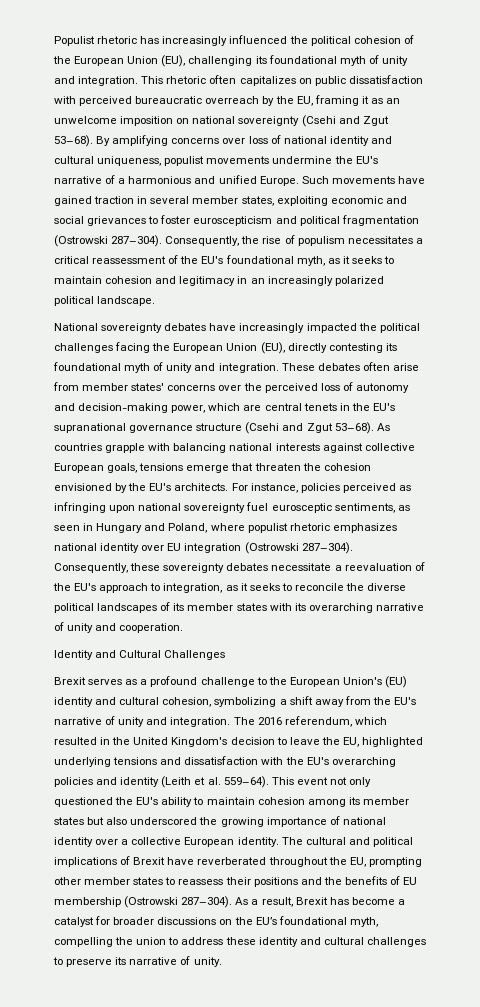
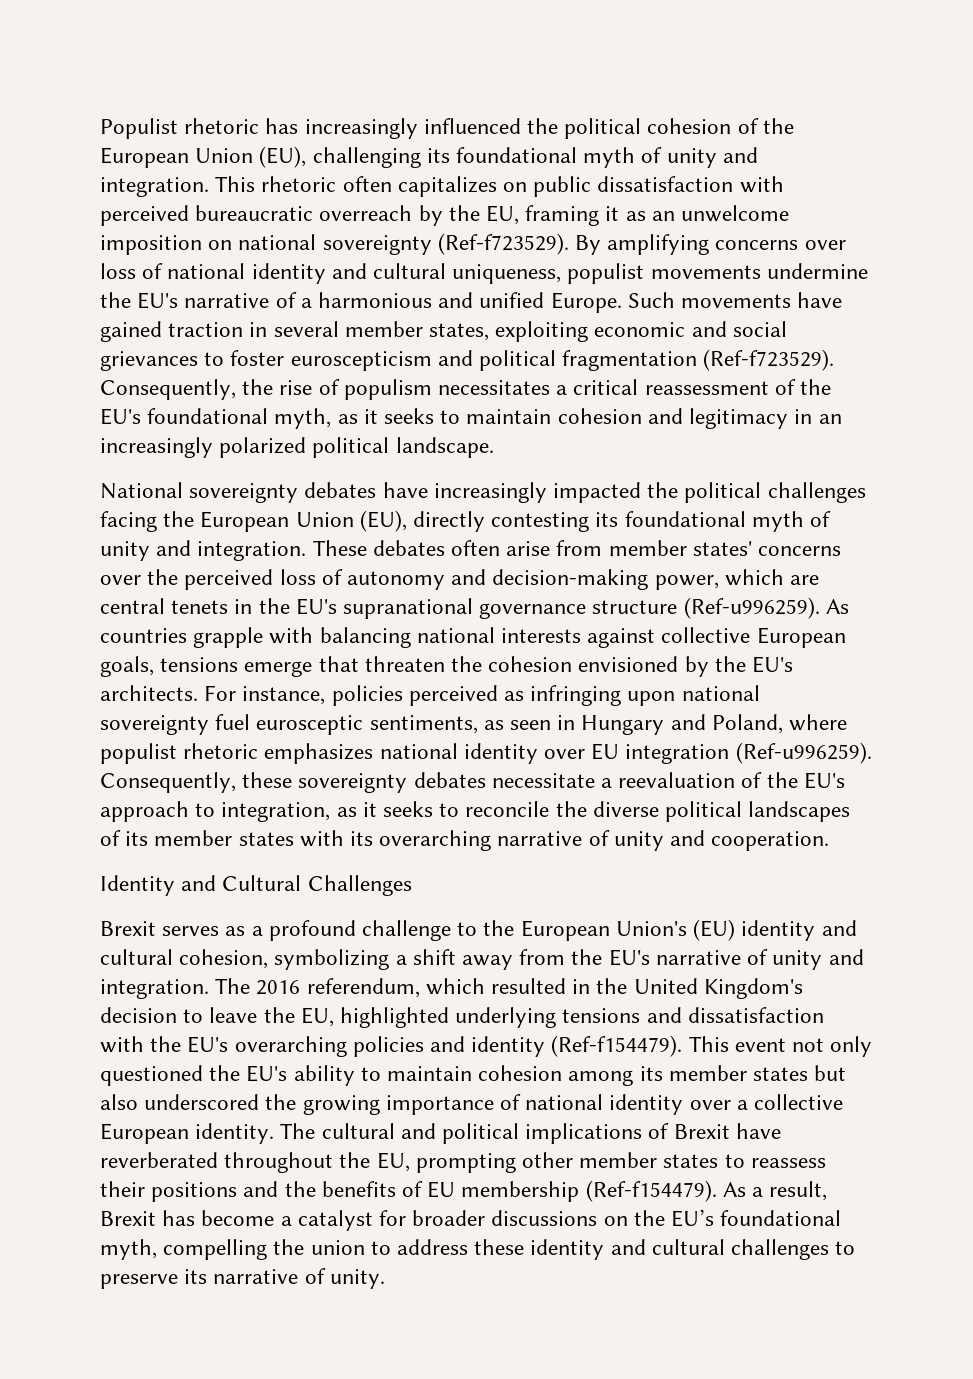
- This rhetoric often capitalizes on public dissatisfaction with perceived bureaucratic overreach by the EU, framing it as an unwelcome imposition on national sovereignty (Csehi and Zgut 53–68).
+ This rhetoric often capitalizes on public dissatisfaction with perceived bureaucratic overreach by the EU, framing it as an unwelcome imposition on national sovereignty (Ref-f723529).
- Such movements have gained traction in several member states, exploiting economic and social grievances to foster euroscepticism and political fragmentation (Ostrowski 287–304).
+ Such movements have gained traction in several member states, exploiting economic and social grievances to foster euroscepticism and political fragmentation (Ref-f723529).
- These debates often arise from member states' concerns over the perceived loss of autonomy and decision-making power, which are central tenets in the EU's supranational governance structure (Csehi and Zgut 53–68).
+ These debates often arise from member states' concerns over the perceived loss of autonomy and decision-making power, which are central tenets in the EU's supranational governance structure (Ref-u996259).
- For instance, policies perceived as infringing upon national sovereignty fuel eurosceptic sentiments, as seen in Hungary and Poland, where populist rhetoric emphasizes national identity over EU integration (Ostrowski 287–304).
+ For instance, policies perceived as infringing upon national sovereignty fuel eurosceptic sentiments, as seen in Hungary and Poland, where populist rhetoric emphasizes national identity over EU integration (Ref-u996259).
- The 2016 referendum, which resulted in the United Kingdom's decision to leave the EU, highlighted underlying tensions and dissatisfaction with the EU's overarching policies and identity (Leith et al. 559–64).
+ The 2016 referendum, which resulted in the United Kingdom's decision to leave the EU, highlighted underlying tensions and dissatisfaction with the EU's overarching policies and identity (Ref-f154479).
- The cultural and political implications of Brexit have reverberated throughout the EU, prompting other member states to reassess their positions and the benefits of EU membership (Ostrowski 287–304).
+ The cultural and political implications of Brexit have reverberated throughout the EU, prompting other member states to reassess their positions and the benefits of EU membership (Ref-f154479).

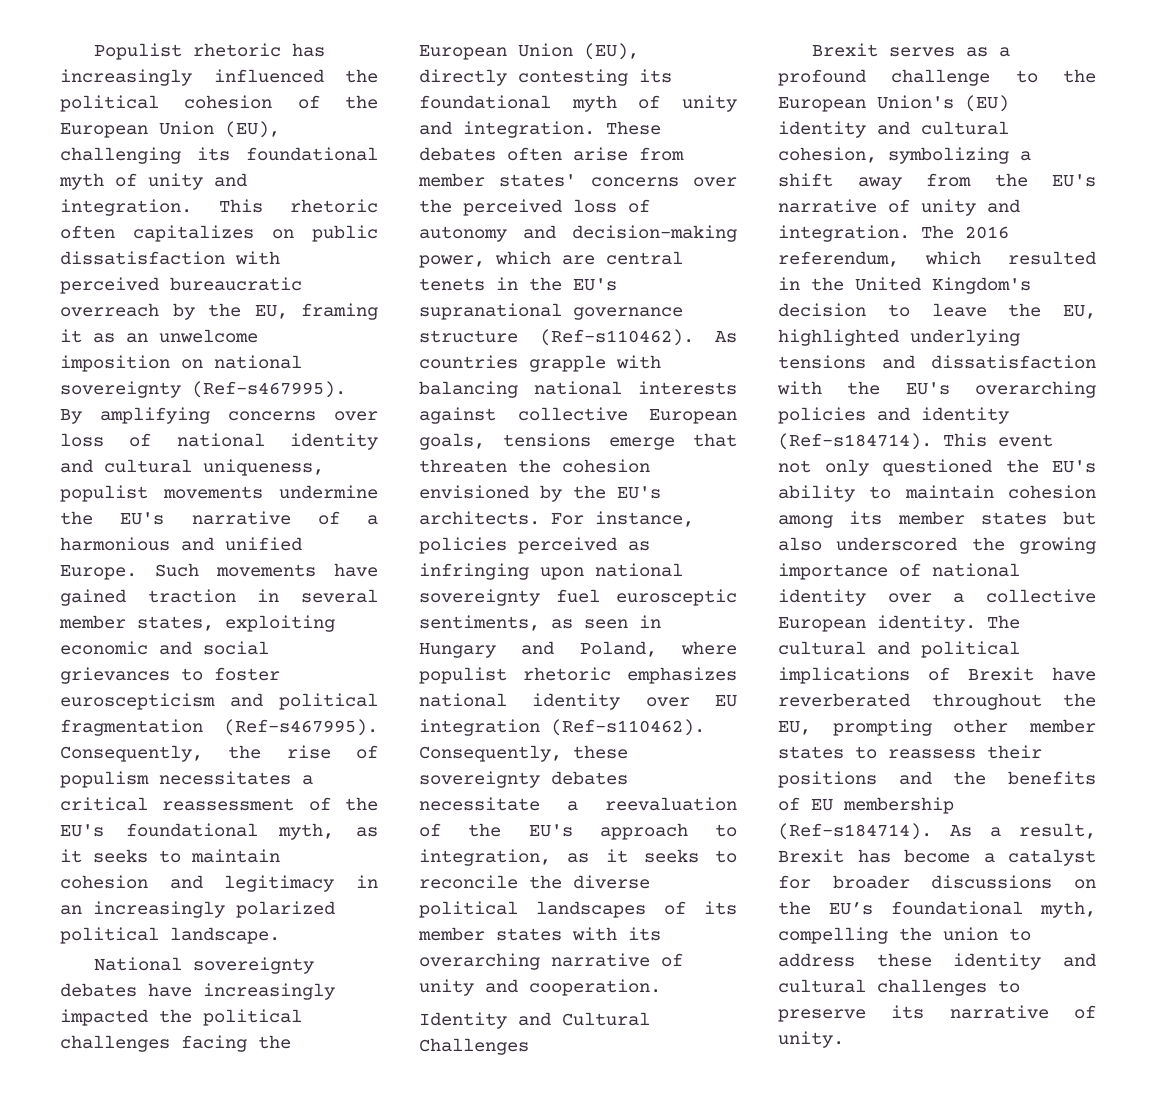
- This rhetoric often capitalizes on public dissatisfaction with perceived bureaucratic overreach by the EU, framing it as an unwelcome imposition on national sovereignty (Ref-f723529).
+ This rhetoric often capitalizes on public dissatisfaction with perceived bureaucratic overreach by the EU, framing it as an unwelcome imposition on national sovereignty (Ref-s467995).
- Such movements have gained traction in several member states, exploiting economic and social grievances to foster euroscepticism and political fragmentation (Ref-f723529).
+ Such movements have gained traction in several member states, exploiting economic and social grievances to foster euroscepticism and political fragmentation (Ref-s467995).
- These debates often arise from member states' concerns over the perceived loss of autonomy and decision-making power, which are central tenets in the EU's supranational governance structure (Ref-u996259).
+ These debates often arise from member states' concerns over the perceived loss of autonomy and decision-making power, which are central tenets in the EU's supranational governance structure (Ref-s110462).
- For instance, policies perceived as infringing upon national sovereignty fuel eurosceptic sentiments, as seen in Hungary and Poland, where populist rhetoric emphasizes national identity over EU integration (Ref-u996259).
+ For instance, policies perceived as infringing upon national sovereignty fuel eurosceptic sentiments, as seen in Hungary and Poland, where populist rhetoric emphasizes national identity over EU integration (Ref-s110462).
- The 2016 referendum, which resulted in the United Kingdom's decision to leave the EU, highlighted underlying tensions and dissatisfaction with the EU's overarching policies and identity (Ref-f154479).
+ The 2016 referendum, which resulted in the United Kingdom's decision to leave the EU, highlighted underlying tensions and dissatisfaction with the EU's overarching policies and identity (Ref-s184714).
- The cultural and political implications of Brexit have reverberated throughout the EU, prompting other member states to reassess their positions and the benefits of EU membership (Ref-f154479).
+ The cultural and political implications of Brexit have reverberated throughout the EU, prompting other member states to reassess their positions and the benefits of EU membership (Ref-s184714).

